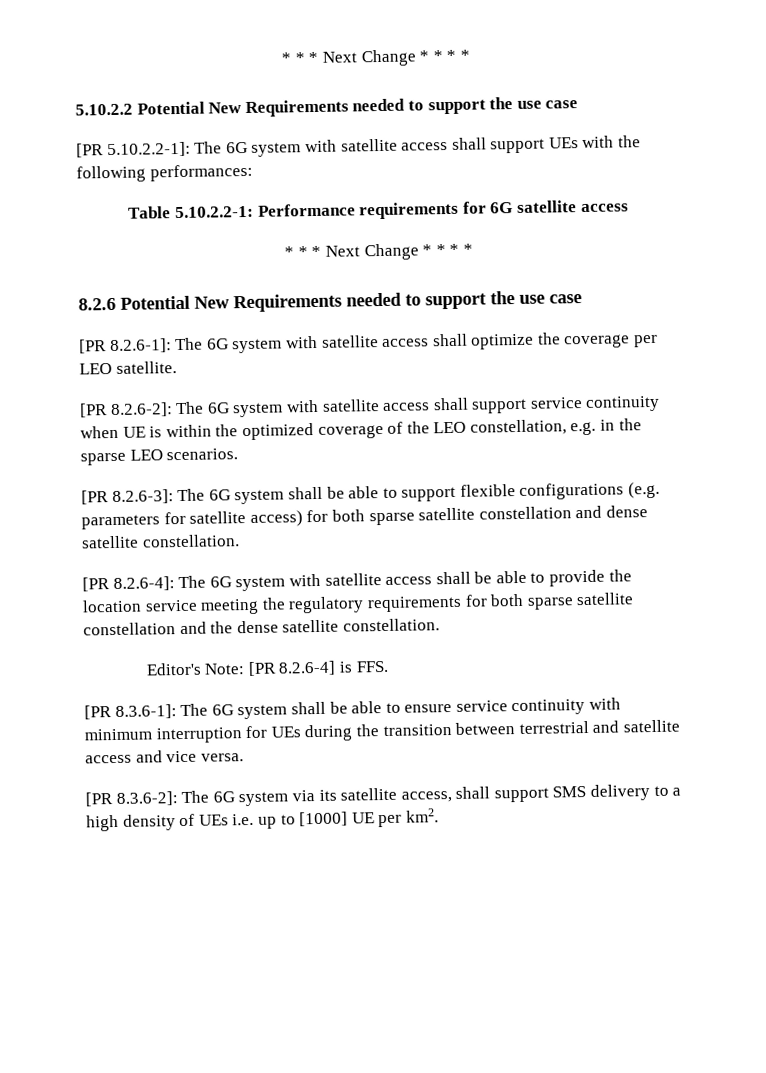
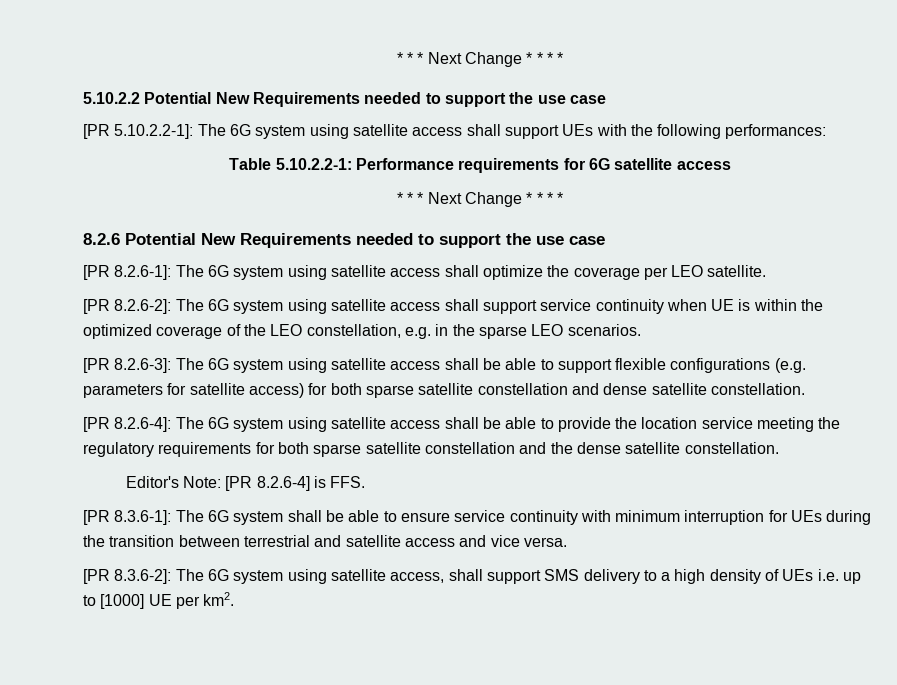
- [PR 5.10.2.2-1]: The 6G system with satellite access shall support UEs with the following performances:
+ [PR 5.10.2.2-1]: The 6G system using satellite access shall support UEs with the following performances:
- [PR 8.2.6-1]: The 6G system with satellite access shall optimize the coverage per LEO satellite.
+ [PR 8.2.6-1]: The 6G system using satellite access shall optimize the coverage per LEO satellite.
- [PR 8.2.6-2]: The 6G system with satellite access shall support service continuity when UE is within the optimized coverage of the LEO constellation, e.g. in the sparse LEO scenarios.
+ [PR 8.2.6-2]: The 6G system using satellite access shall support service continuity when UE is within the optimized coverage of the LEO constellation, e.g. in the sparse LEO scenarios.
- [PR 8.2.6-3]: The 6G system shall be able to support flexible configurations (e.g. parameters for satellite access) for both sparse satellite constellation and dense satellite constellation.
+ [PR 8.2.6-3]: The 6G system using satellite access shall be able to support flexible configurations (e.g. parameters for satellite access) for both sparse satellite constellation and dense satellite constellation.
- [PR 8.2.6-4]: The 6G system with satellite access shall be able to provide the location service meeting the regulatory requirements for both sparse satellite constellation and the dense satellite constellation.
+ [PR 8.2.6-4]: The 6G system using satellite access shall be able to provide the location service meeting the regulatory requirements for both sparse satellite constellation and the dense satellite constellation.
- [PR 8.3.6-2]: The 6G system via its satellite access, shall support SMS delivery to a high density of UEs i.e. up to [1000] UE per km2.
+ [PR 8.3.6-2]: The 6G system using satellite access, shall support SMS delivery to a high density of UEs i.e. up to [1000] UE per km2.

